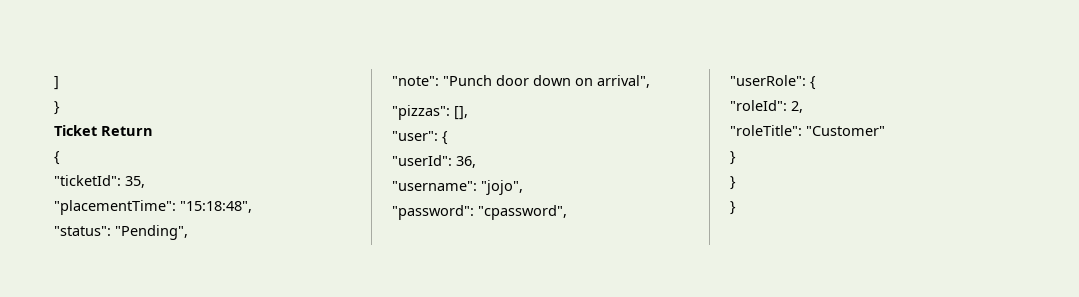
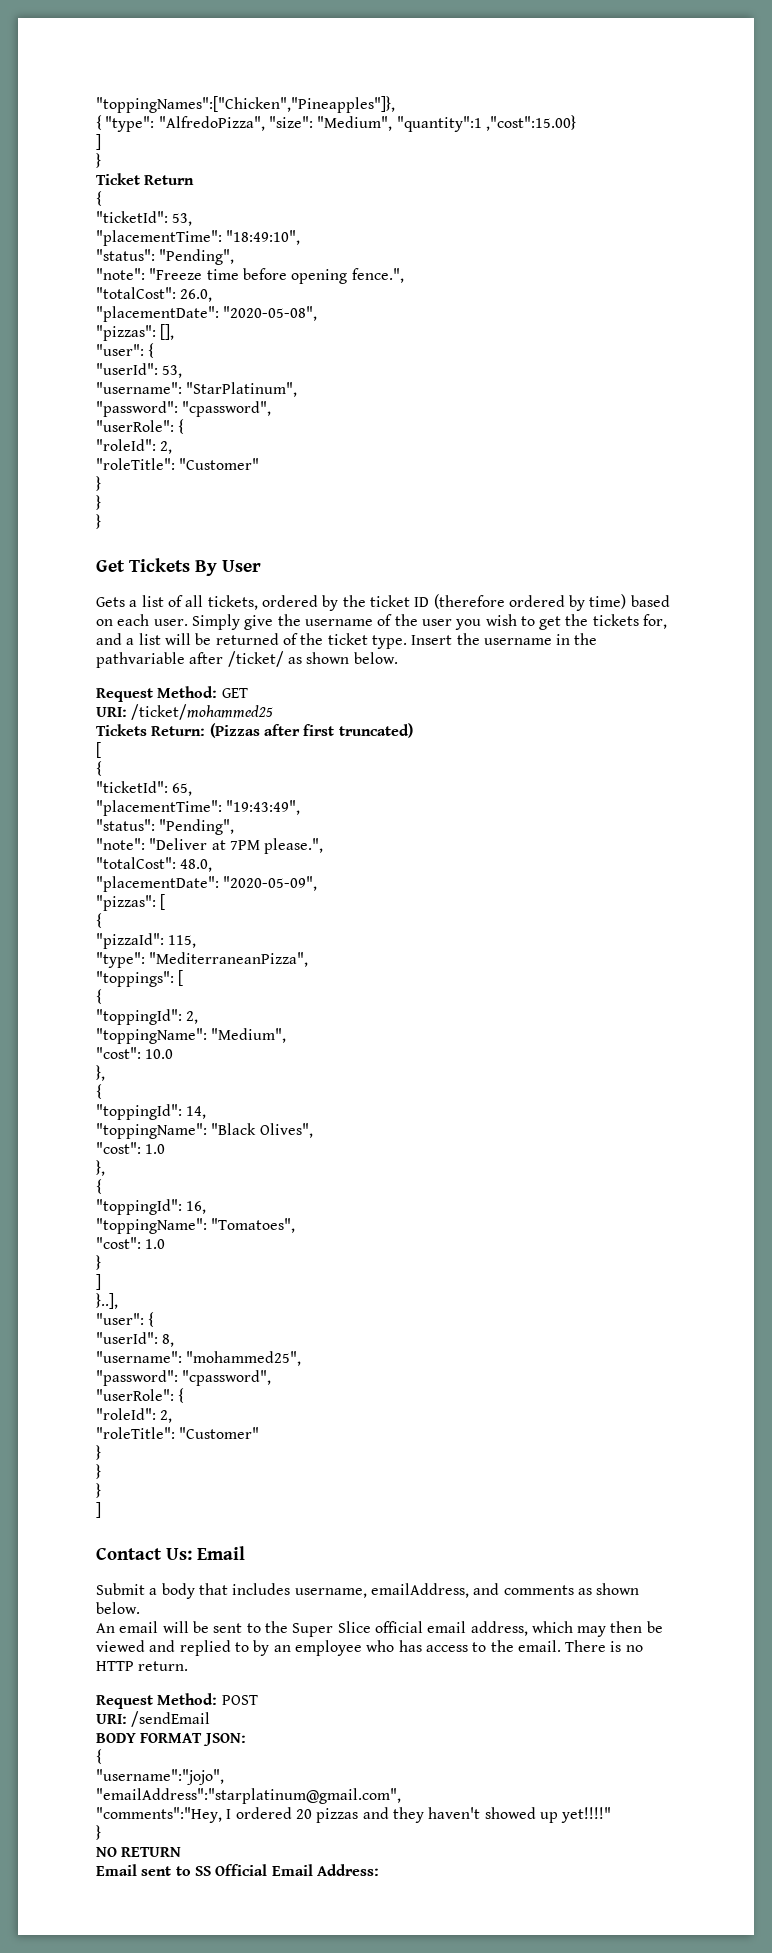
+ "toppingNames":["Chicken","Pineapples"]},
+ { "type": "AlfredoPizza", "size": "Medium", "quantity":1 ,"cost":15.00}
- "ticketId": 35,
- "placementTime": "15:18:48",
+ "ticketId": 53,
+ "placementTime": "18:49:10",
  "status": "Pending",
- "note": "Punch door down on arrival",
+ "note": "Freeze time before opening fence.",
+ "totalCost": 26.0,
+ "placementDate": "2020-05-08",
- "userId": 36,
- "username": "jojo",
+ "userId": 53,
+ "username": "StarPlatinum",
+ Get Tickets By User
+ Gets a list of all tickets, ordered by the ticket ID (therefore ordered by time) based on each user. Simply give the username of the user you wish to get the tickets for, and a list will be returned of the ticket type. Insert the username in the pathvariable after /ticket/ as shown below.
+ Request Method: GET
+ URI: /ticket/mohammed25
+ Tickets Return: (Pizzas after first truncated)
+ [
+ {
+ "ticketId": 65,
+ "placementTime": "19:43:49",
+ "status": "Pending",
+ "note": "Deliver at 7PM please.",
+ "totalCost": 48.0,
+ "placementDate": "2020-05-09",
+ "pizzas": [
+ {
+ "pizzaId": 115,
+ "type": "MediterraneanPizza",
+ "toppings": [
+ {
+ "toppingId": 2,
+ "toppingName": "Medium",
+ "cost": 10.0
+ },
+ {
+ "toppingId": 14,
+ "toppingName": "Black Olives",
+ "cost": 1.0
+ },
+ {
+ "toppingId": 16,
+ "toppingName": "Tomatoes",
+ "cost": 1.0
+ }
+ ]
+ }..],
+ "user": {
+ "userId": 8,
+ "username": "mohammed25",
+ "password": "cpassword",
+ "userRole": {
+ "roleId": 2,
+ "roleTitle": "Customer"
+ }
+ }
+ }
+ ]
+ Contact Us: Email
+ Submit a body that includes username, emailAddress, and comments as shown below.
+ An email will be sent to the Super Slice official email address, which may then be viewed and replied to by an employee who has access to the email. There is no HTTP return.
+ Request Method: POST
+ URI: /sendEmail
+ BODY FORMAT JSON:
+ {
+ "username":"jojo",
+ "emailAddress":"starplatinum@gmail.com",
+ "comments":"Hey, I ordered 20 pizzas and they haven't showed up yet!!!!"
+ }
+ NO RETURN
+ Email sent to SS Official Email Address:

